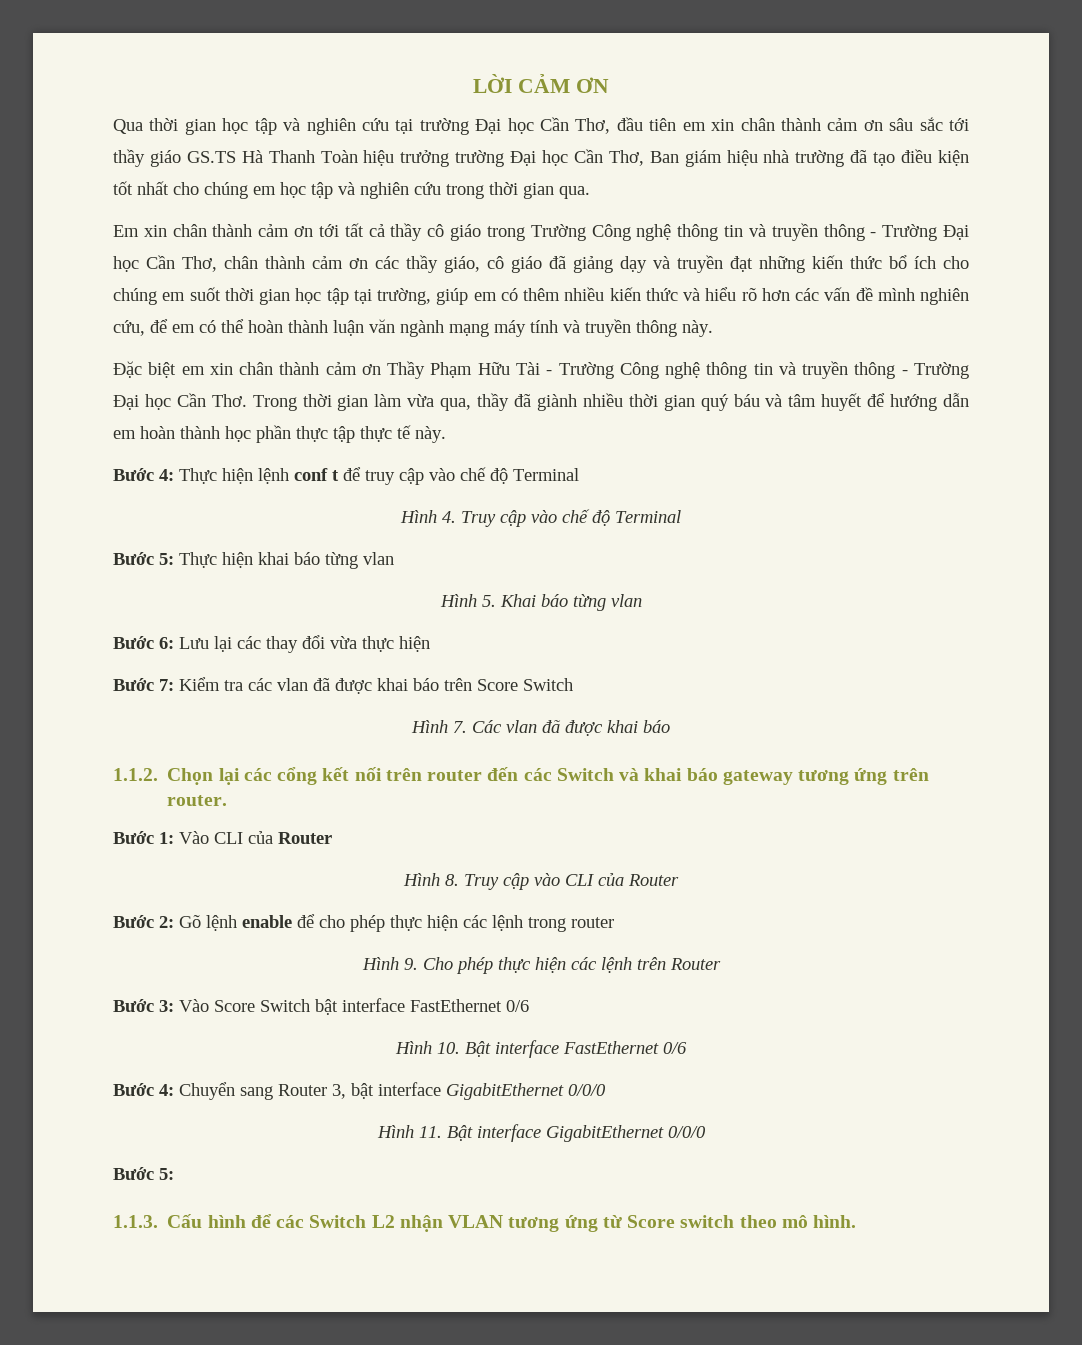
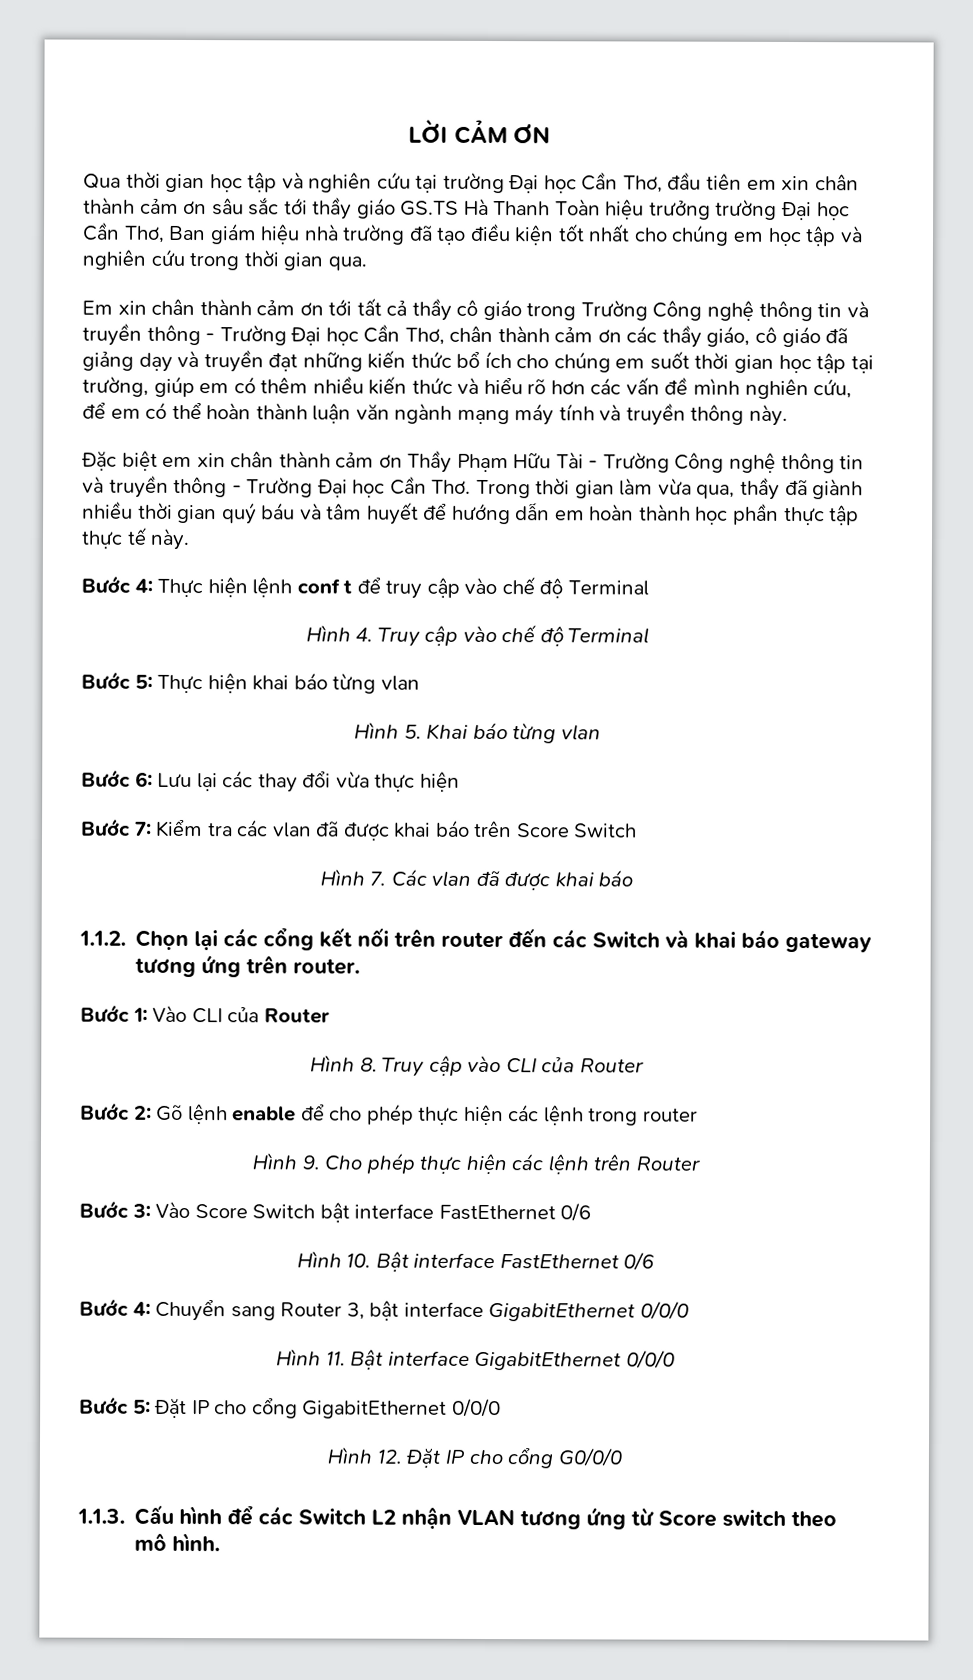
  Hình 11. Bật interface GigabitEthernet 0/0/0
- Bước 5:
+ Bước 5: Đặt IP cho cổng GigabitEthernet 0/0/0
+ Hình 12. Đặt IP cho cổng G0/0/0

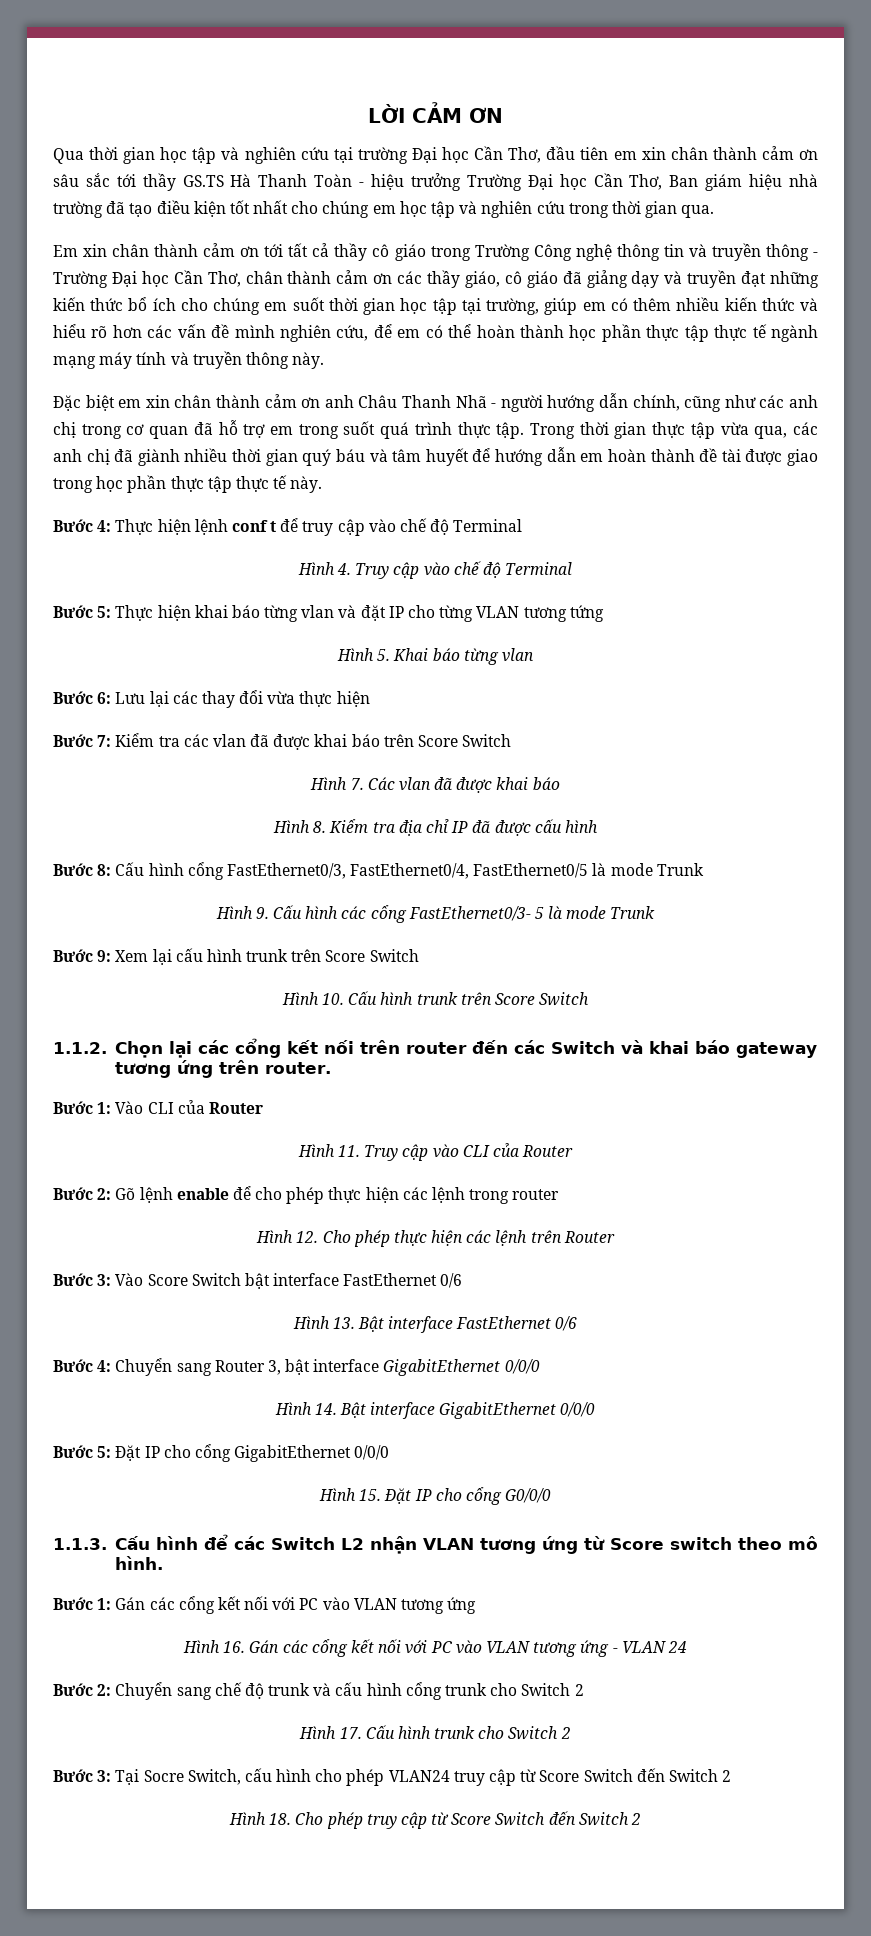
- Qua thời gian học tập và nghiên cứu tại trường Đại học Cần Thơ, đầu tiên em xin chân thành cảm ơn sâu sắc tới thầy giáo GS.TS Hà Thanh Toàn hiệu trưởng trường Đại học Cần Thơ, Ban giám hiệu nhà trường đã tạo điều kiện tốt nhất cho chúng em học tập và nghiên cứu trong thời gian qua.
+ Qua thời gian học tập và nghiên cứu tại trường Đại học Cần Thơ, đầu tiên em xin chân thành cảm ơn sâu sắc tới thầy GS.TS Hà Thanh Toàn - hiệu trưởng Trường Đại học Cần Thơ, Ban giám hiệu nhà trường đã tạo điều kiện tốt nhất cho chúng em học tập và nghiên cứu trong thời gian qua.
- Em xin chân thành cảm ơn tới tất cả thầy cô giáo trong Trường Công nghệ thông tin và truyền thông - Trường Đại học Cần Thơ, chân thành cảm ơn các thầy giáo, cô giáo đã giảng dạy và truyền đạt những kiến thức bổ ích cho chúng em suốt thời gian học tập tại trường, giúp em có thêm nhiều kiến thức và hiểu rõ hơn các vấn đề mình nghiên cứu, để em có thể hoàn thành luận văn ngành mạng máy tính và truyền thông này.
+ Em xin chân thành cảm ơn tới tất cả thầy cô giáo trong Trường Công nghệ thông tin và truyền thông - Trường Đại học Cần Thơ, chân thành cảm ơn các thầy giáo, cô giáo đã giảng dạy và truyền đạt những kiến thức bổ ích cho chúng em suốt thời gian học tập tại trường, giúp em có thêm nhiều kiến thức và hiểu rõ hơn các vấn đề mình nghiên cứu, để em có thể hoàn thành học phần thực tập thực tế ngành mạng máy tính và truyền thông này.
- Đặc biệt em xin chân thành cảm ơn Thầy Phạm Hữu Tài - Trường Công nghệ thông tin và truyền thông - Trường Đại học Cần Thơ. Trong thời gian làm vừa qua, thầy đã giành nhiều thời gian quý báu và tâm huyết để hướng dẫn em hoàn thành học phần thực tập thực tế này.
+ Đặc biệt em xin chân thành cảm ơn anh Châu Thanh Nhã - người hướng dẫn chính, cũng như các anh chị trong cơ quan đã hỗ trợ em trong suốt quá trình thực tập. Trong thời gian thực tập vừa qua, các anh chị đã giành nhiều thời gian quý báu và tâm huyết để hướng dẫn em hoàn thành đề tài được giao trong học phần thực tập thực tế này.
- Bước 5: Thực hiện khai báo từng vlan
+ Bước 5: Thực hiện khai báo từng vlan và đặt IP cho từng VLAN tương tứng
+ Hình 8. Kiểm tra địa chỉ IP đã được cấu hình
+ Bước 8: Cấu hình cổng FastEthernet0/3, FastEthernet0/4, FastEthernet0/5 là mode Trunk
+ Hình 9. Cấu hình các cổng FastEthernet0/3- 5 là mode Trunk
+ Bước 9: Xem lại cấu hình trunk trên Score Switch
+ Hình 10. Cấu hình trunk trên Score Switch
- Hình 8. Truy cập vào CLI của Router
+ Hình 11. Truy cập vào CLI của Router
- Hình 9. Cho phép thực hiện các lệnh trên Router
+ Hình 12. Cho phép thực hiện các lệnh trên Router
- Hình 10. Bật interface FastEthernet 0/6
+ Hình 13. Bật interface FastEthernet 0/6
- Hình 11. Bật interface GigabitEthernet 0/0/0
+ Hình 14. Bật interface GigabitEthernet 0/0/0
- Hình 12. Đặt IP cho cổng G0/0/0
+ Hình 15. Đặt IP cho cổng G0/0/0
+ Bước 1: Gán các cổng kết nối với PC vào VLAN tương ứng
+ Hình 16. Gán các cổng kết nối với PC vào VLAN tương ứng - VLAN 24
+ Bước 2: Chuyển sang chế độ trunk và cấu hình cổng trunk cho Switch 2
+ Hình 17. Cấu hình trunk cho Switch 2
+ Bước 3: Tại Socre Switch, cấu hình cho phép VLAN24 truy cập từ Score Switch đến Switch 2
+ Hình 18. Cho phép truy cập từ Score Switch đến Switch 2

